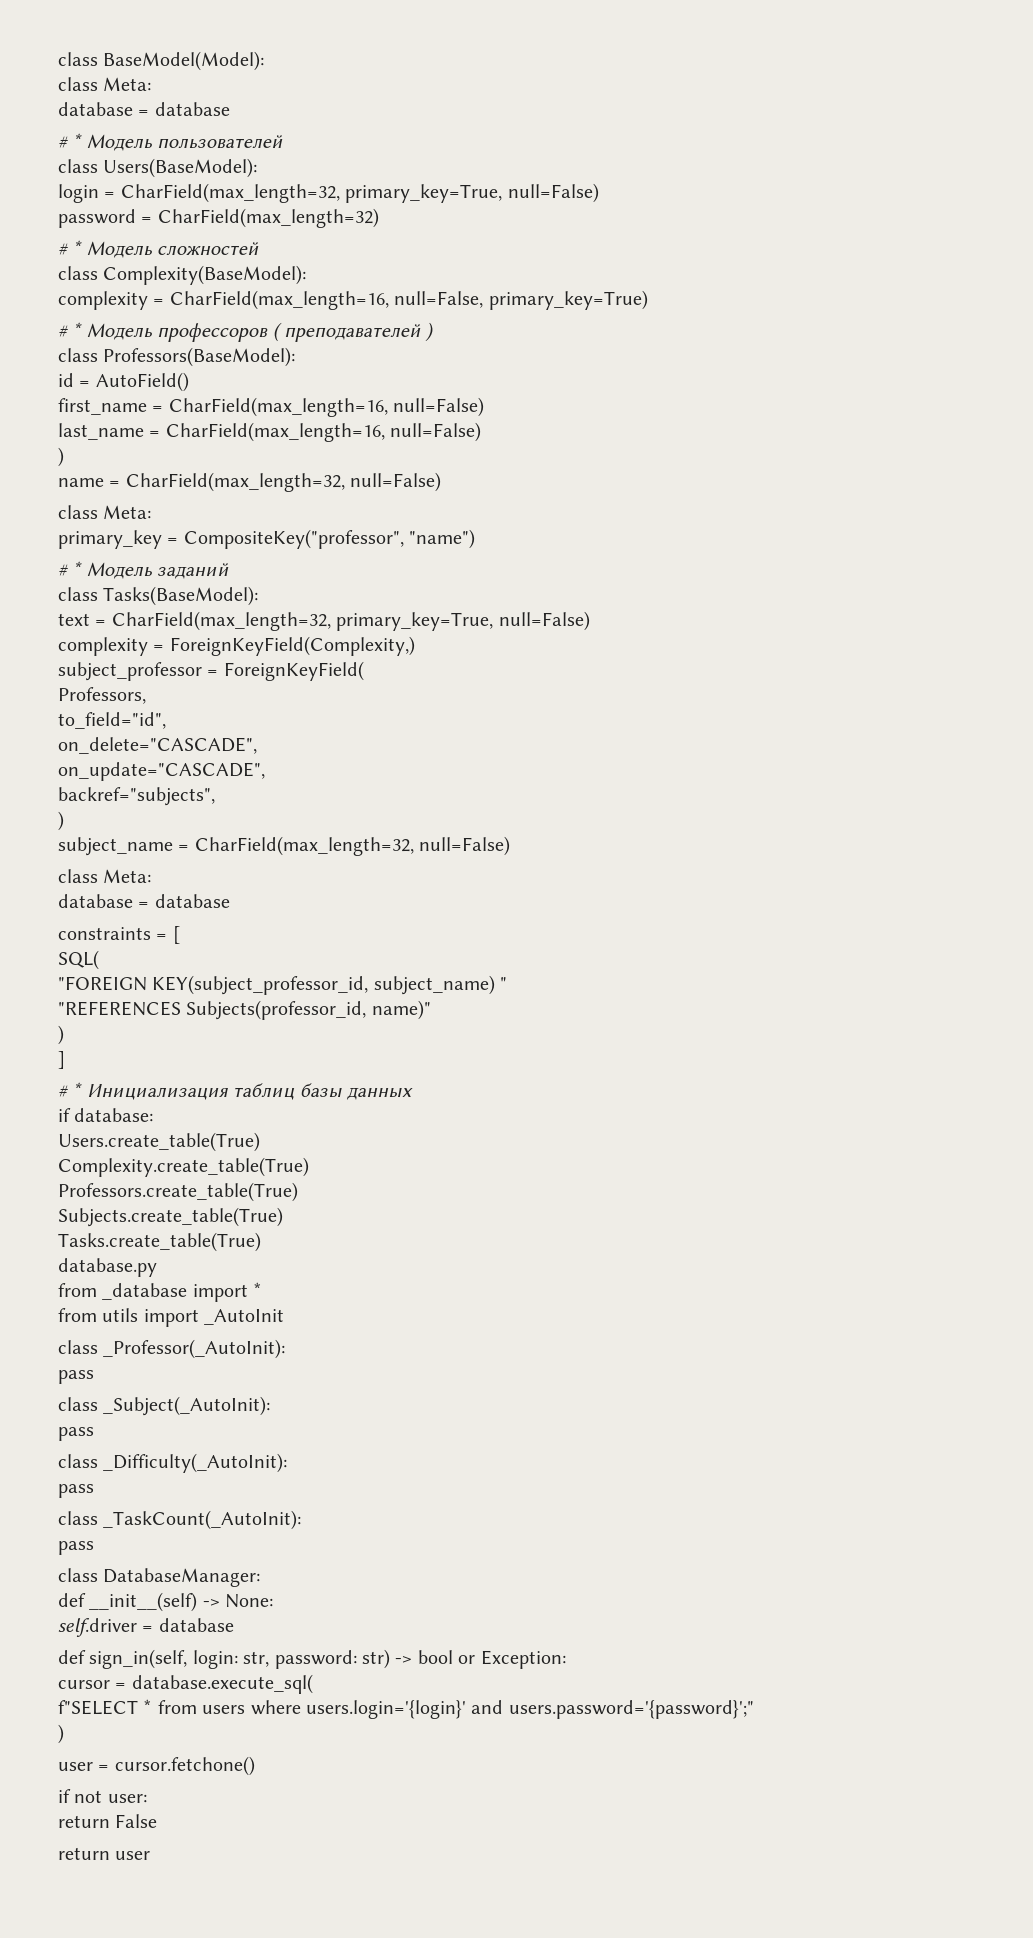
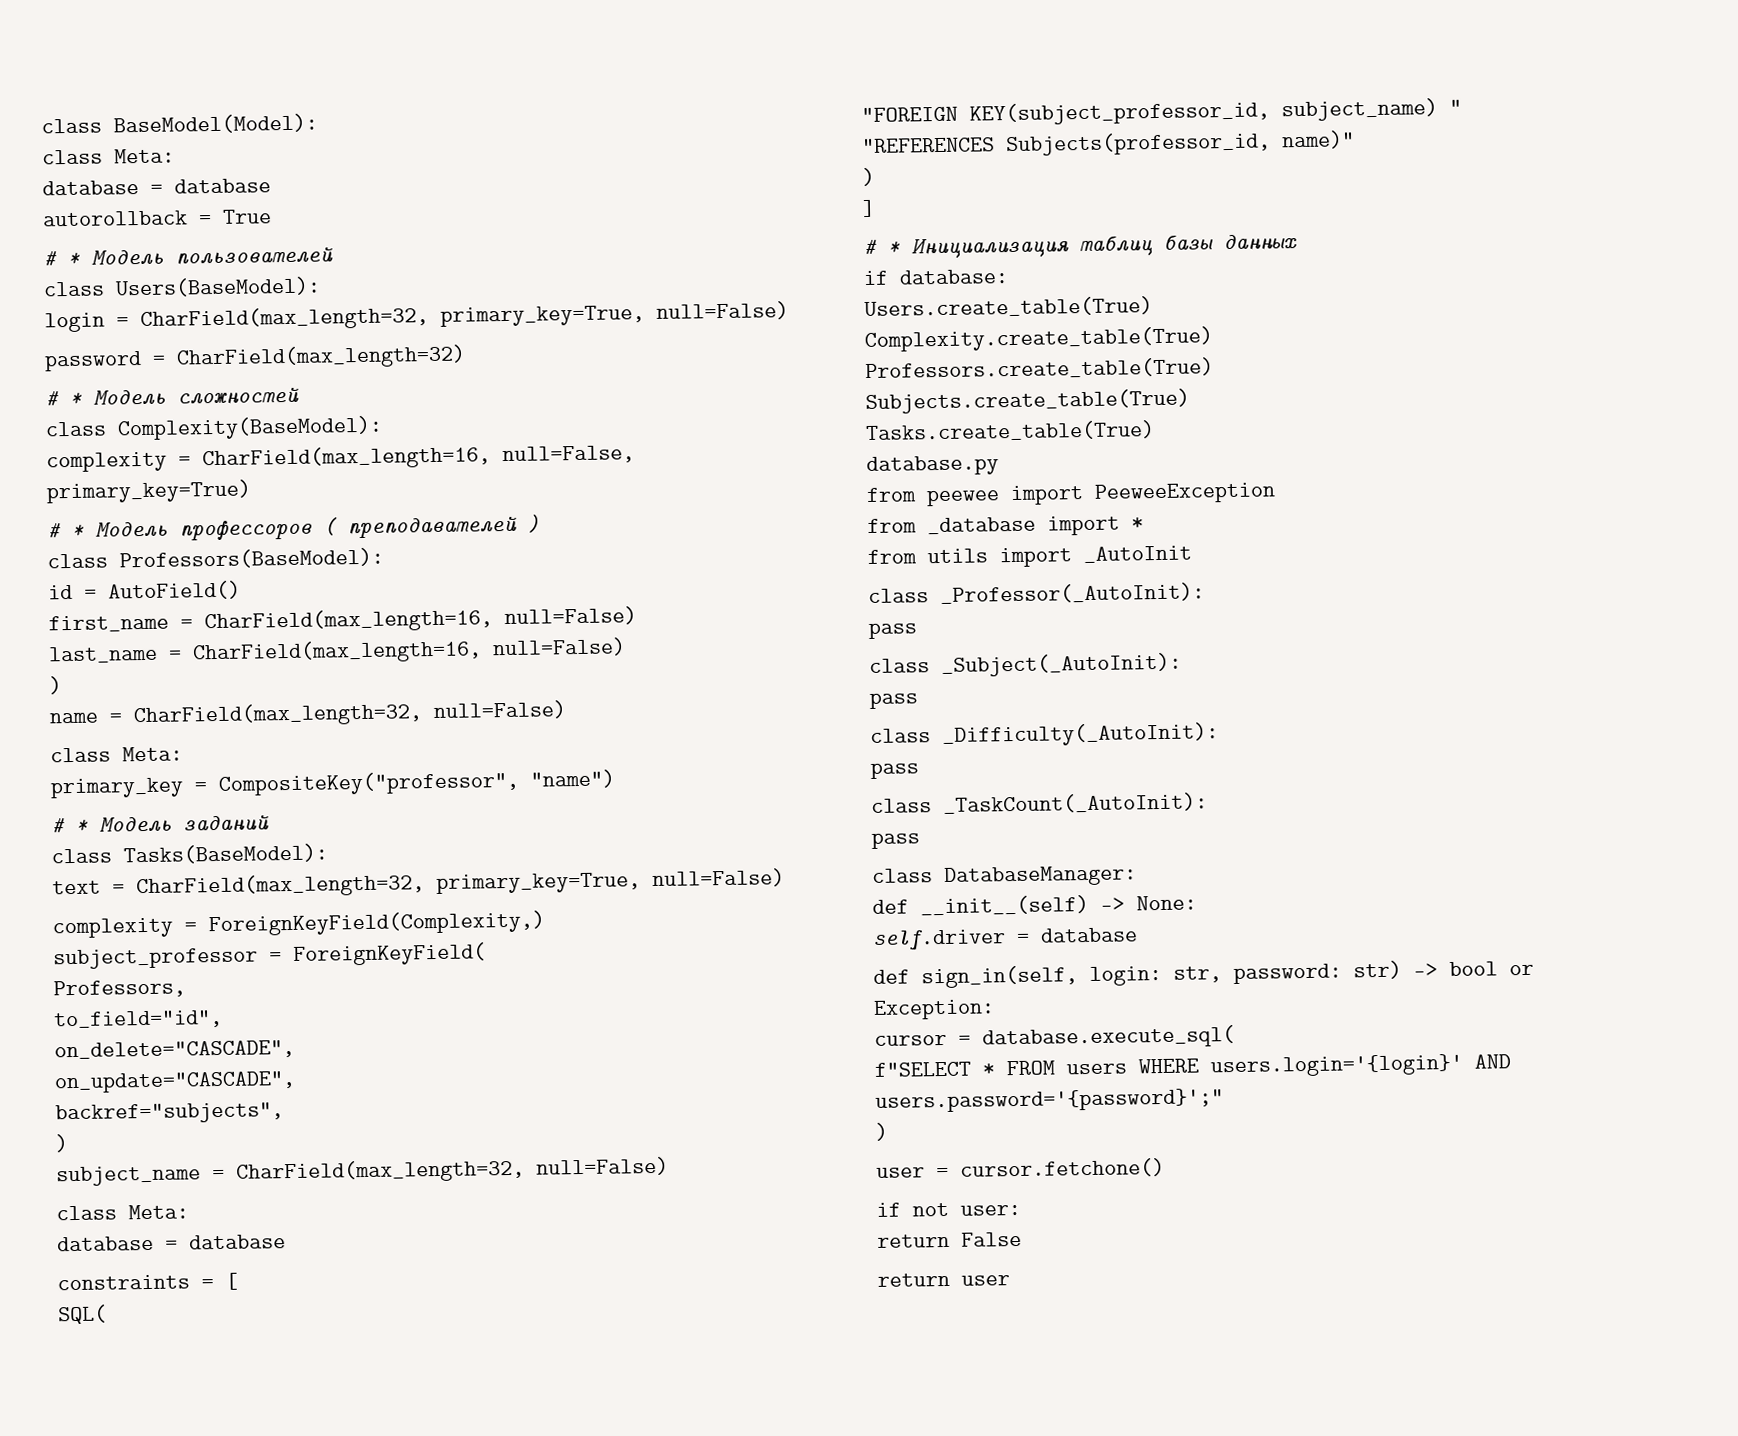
+ autorollback = True
+ from peewee import PeeweeException
- f"SELECT * from users where users.login='{login}' and users.password='{password}';"
+ f"SELECT * FROM users WHERE users.login='{login}' AND users.password='{password}';"

